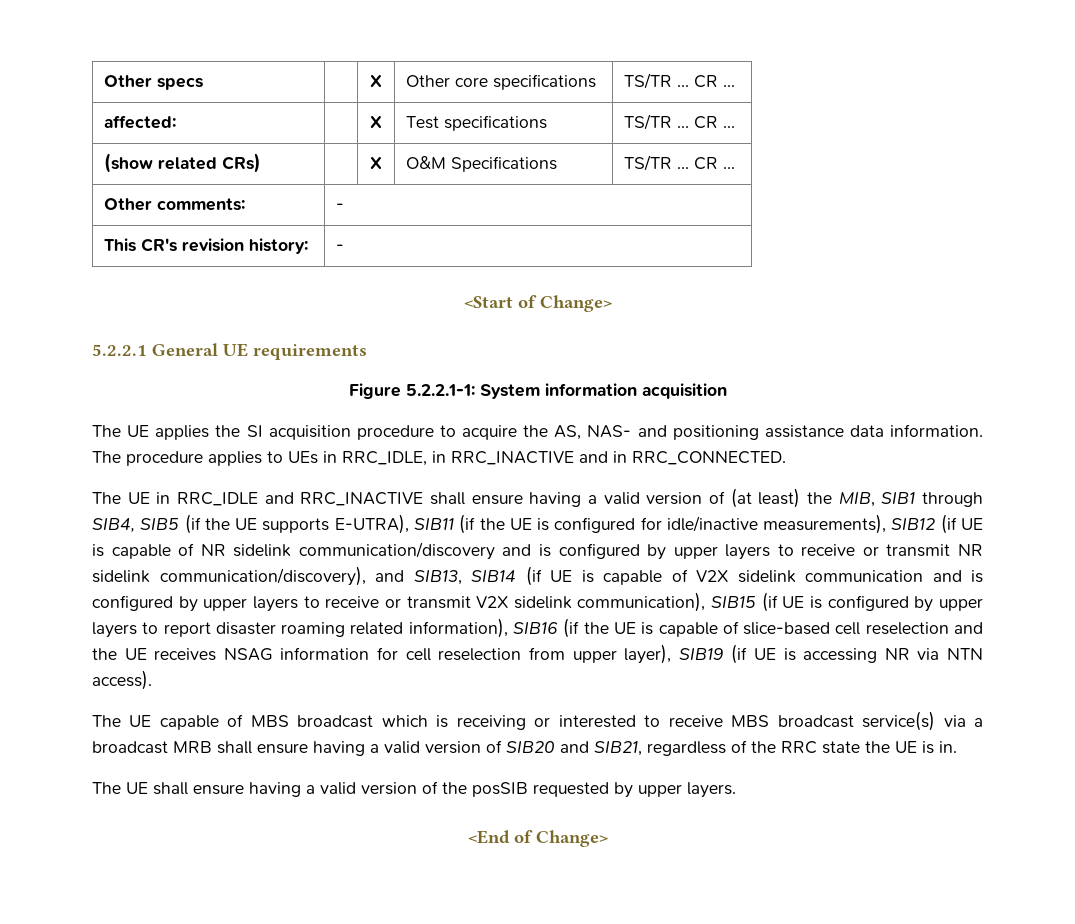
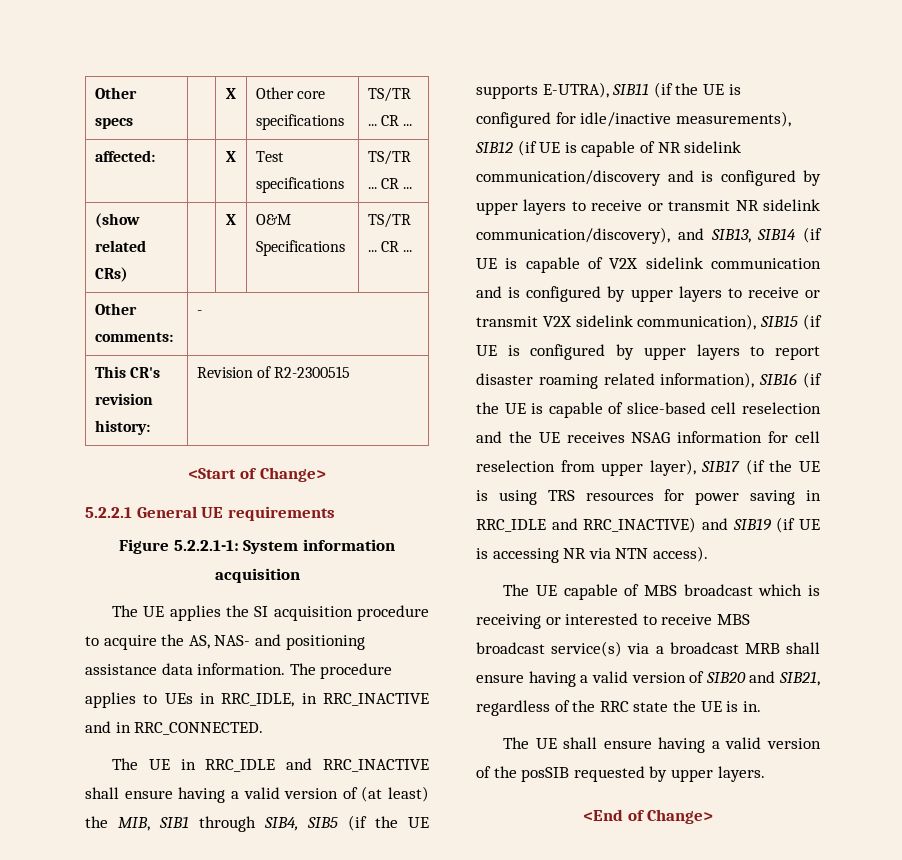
- This CR's revision history: | -
+ This CR's revision history: | Revision of R2-2300515
- The UE in RRC_IDLE and RRC_INACTIVE shall ensure having a valid version of (at least) the MIB, SIB1 through SIB4, SIB5 (if the UE supports E-UTRA), SIB11 (if the UE is configured for idle/inactive measurements), SIB12 (if UE is capable of NR sidelink communication/discovery and is configured by upper layers to receive or transmit NR sidelink communication/discovery), and SIB13, SIB14 (if UE is capable of V2X sidelink communication and is configured by upper layers to receive or transmit V2X sidelink communication), SIB15 (if UE is configured by upper layers to report disaster roaming related information), SIB16 (if the UE is capable of slice-based cell reselection and the UE receives NSAG information for cell reselection from upper layer), SIB19 (if UE is accessing NR via NTN access).
+ The UE in RRC_IDLE and RRC_INACTIVE shall ensure having a valid version of (at least) the MIB, SIB1 through SIB4, SIB5 (if the UE supports E-UTRA), SIB11 (if the UE is configured for idle/inactive measurements), SIB12 (if UE is capable of NR sidelink communication/discovery and is configured by upper layers to receive or transmit NR sidelink communication/discovery), and SIB13, SIB14 (if UE is capable of V2X sidelink communication and is configured by upper layers to receive or transmit V2X sidelink communication), SIB15 (if UE is configured by upper layers to report disaster roaming related information), SIB16 (if the UE is capable of slice-based cell reselection and the UE receives NSAG information for cell reselection from upper layer), SIB17 (if the UE is using TRS resources for power saving in RRC_IDLE and RRC_INACTIVE) and SIB19 (if UE is accessing NR via NTN access).

